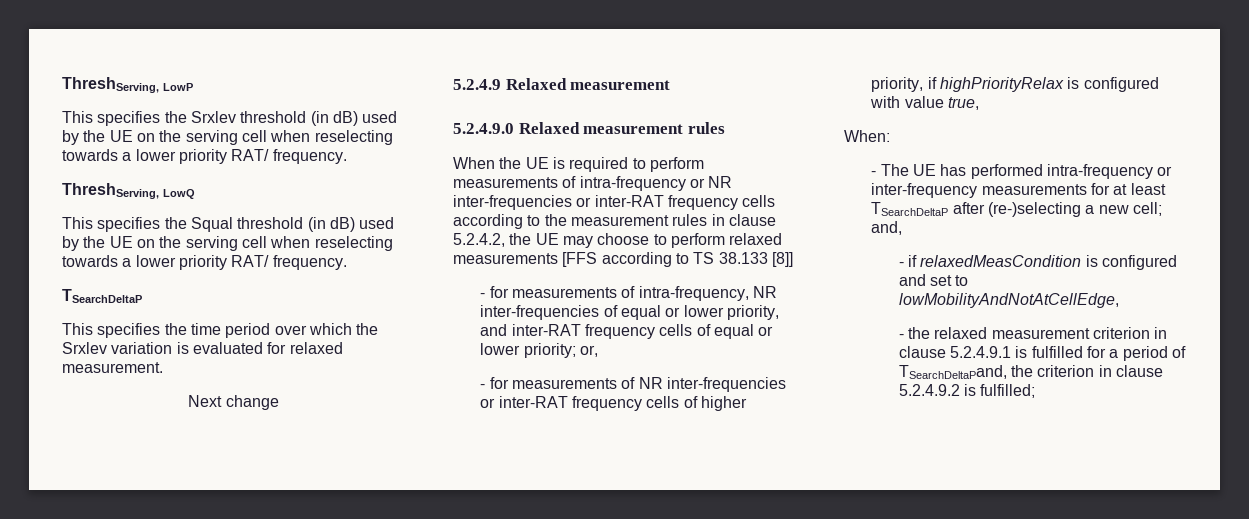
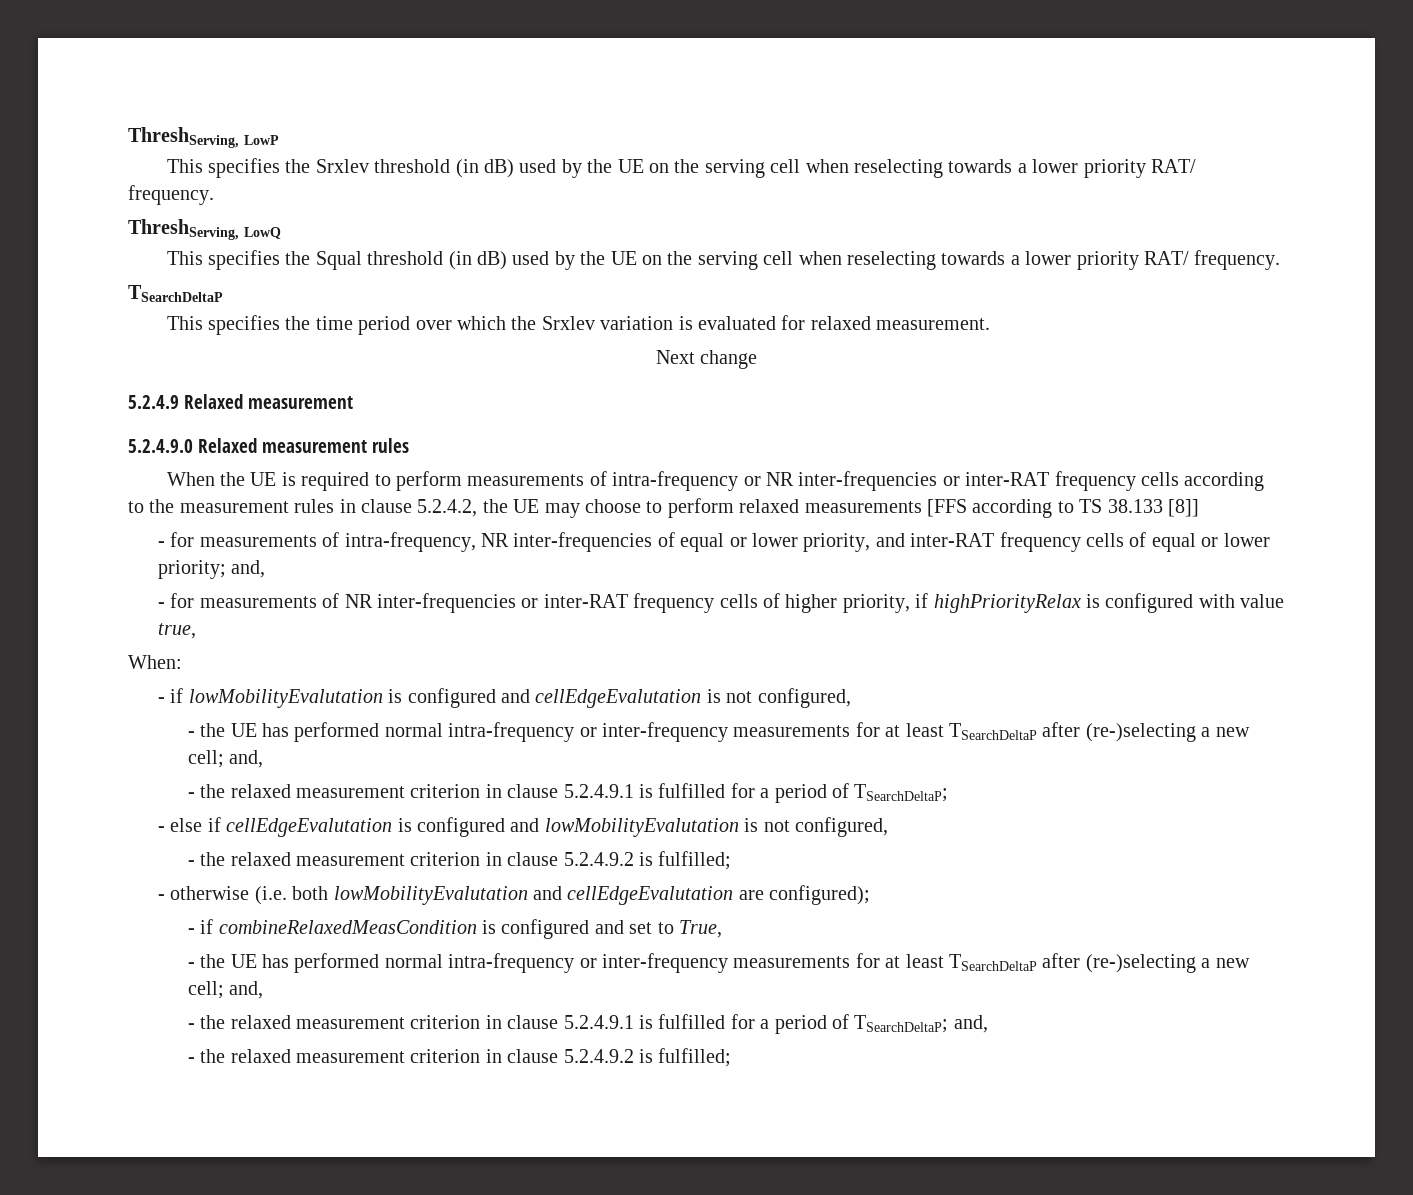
- - for measurements of intra-frequency, NR inter-frequencies of equal or lower priority, and inter-RAT frequency cells of equal or lower priority; or,
+ - for measurements of intra-frequency, NR inter-frequencies of equal or lower priority, and inter-RAT frequency cells of equal or lower priority; and,
- - The UE has performed intra-frequency or inter-frequency measurements for at least TSearchDeltaP after (re-)selecting a new cell; and,
- - if relaxedMeasCondition is configured and set to lowMobilityAndNotAtCellEdge,
+ - if lowMobilityEvalutation is configured and cellEdgeEvalutation is not configured,
+ - the UE has performed normal intra-frequency or inter-frequency measurements for at least TSearchDeltaP after (re-)selecting a new cell; and,
+ - the relaxed measurement criterion in clause 5.2.4.9.1 is fulfilled for a period of TSearchDeltaP;
+ - else if cellEdgeEvalutation is configured and lowMobilityEvalutation is not configured,
+ - the relaxed measurement criterion in clause 5.2.4.9.2 is fulfilled;
+ - otherwise (i.e. both lowMobilityEvalutation and cellEdgeEvalutation are configured);
+ - if combineRelaxedMeasCondition is configured and set to True,
+ - the UE has performed normal intra-frequency or inter-frequency measurements for at least TSearchDeltaP after (re-)selecting a new cell; and,
- - the relaxed measurement criterion in clause 5.2.4.9.1 is fulfilled for a period of TSearchDeltaPand, the criterion in clause 5.2.4.9.2 is fulfilled;
+ - the relaxed measurement criterion in clause 5.2.4.9.1 is fulfilled for a period of TSearchDeltaP; and,
+ - the relaxed measurement criterion in clause 5.2.4.9.2 is fulfilled;

